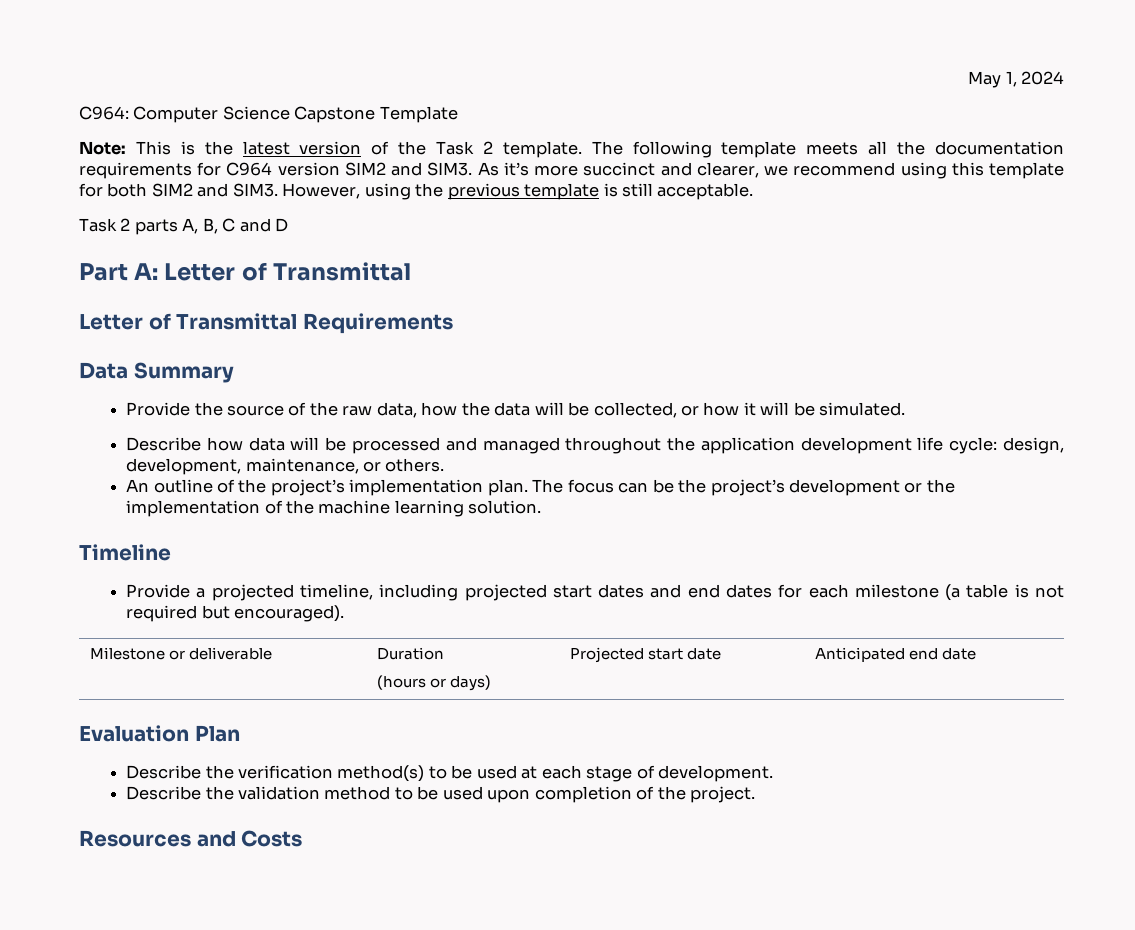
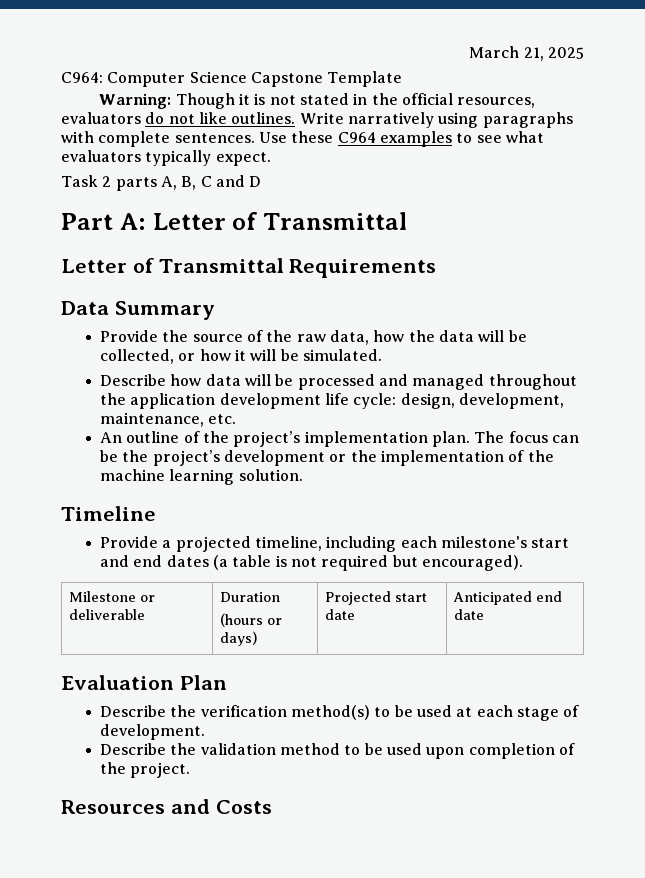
- May 1, 2024
+ March 21, 2025
- Note: This is the latest version of the Task 2 template. The following template meets all the documentation requirements for C964 version SIM2 and SIM3. As it’s more succinct and clearer, we recommend using this template for both SIM2 and SIM3. However, using the previous template is still acceptable.
+ Warning: Though it is not stated in the official resources, evaluators do not like outlines. Write narratively using paragraphs with complete sentences. Use these C964 examples to see what evaluators typically expect.
- Describe how data will be processed and managed throughout the application development life cycle: design, development, maintenance, or others.
+ Describe how data will be processed and managed throughout the application development life cycle: design, development, maintenance, etc.
- Provide a projected timeline, including projected start dates and end dates for each milestone (a table is not required but encouraged).
+ Provide a projected timeline, including each milestone's start and end dates (a table is not required but encouraged).

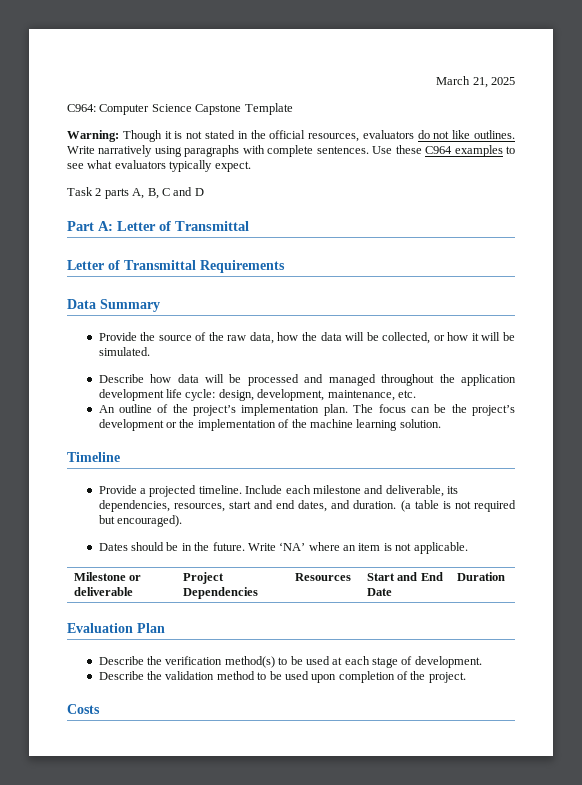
- Provide a projected timeline, including each milestone's start and end dates (a table is not required but encouraged).
+ Provide a projected timeline. Include each milestone and deliverable, its dependencies, resources, start and end dates, and duration. (a table is not required but encouraged).
- Milestone or deliverable | Duration
- (hours or days) | Projected start date | Anticipated end date
+ Dates should be in the future. Write ‘NA’ where an item is not applicable.
+ Milestone or deliverable | Project Dependencies | Resources | Start and End Date | Duration
- Resources and Costs
+ Costs

